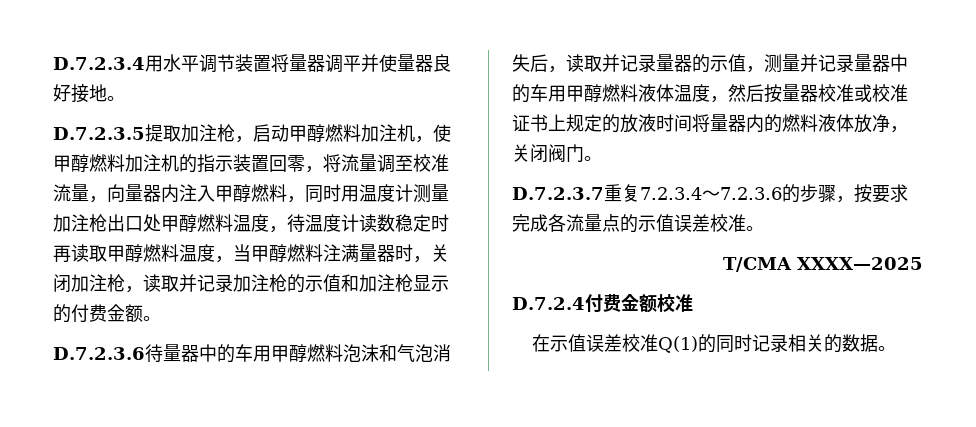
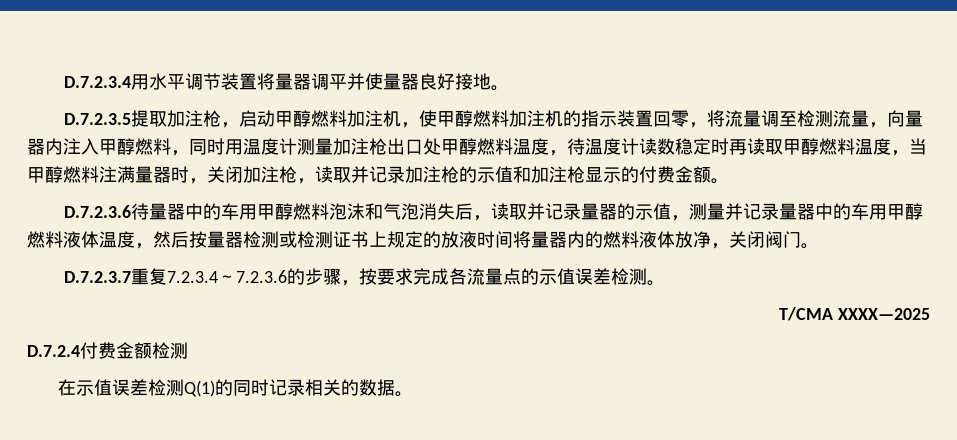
- D.7.2.3.5提取加注枪，启动甲醇燃料加注机，使甲醇燃料加注机的指示装置回零，将流量调至校准流量，向量器内注入甲醇燃料，同时用温度计测量加注枪出口处甲醇燃料温度，待温度计读数稳定时再读取甲醇燃料温度，当甲醇燃料注满量器时，关闭加注枪，读取并记录加注枪的示值和加注枪显示的付费金额。
+ D.7.2.3.5提取加注枪，启动甲醇燃料加注机，使甲醇燃料加注机的指示装置回零，将流量调至检测流量，向量器内注入甲醇燃料，同时用温度计测量加注枪出口处甲醇燃料温度，待温度计读数稳定时再读取甲醇燃料温度，当甲醇燃料注满量器时，关闭加注枪，读取并记录加注枪的示值和加注枪显示的付费金额。
- D.7.2.3.6待量器中的车用甲醇燃料泡沫和气泡消失后，读取并记录量器的示值，测量并记录量器中的车用甲醇燃料液体温度，然后按量器校准或校准证书上规定的放液时间将量器内的燃料液体放净，关闭阀门。
+ D.7.2.3.6待量器中的车用甲醇燃料泡沫和气泡消失后，读取并记录量器的示值，测量并记录量器中的车用甲醇燃料液体温度，然后按量器检测或检测证书上规定的放液时间将量器内的燃料液体放净，关闭阀门。
- D.7.2.3.7重复7.2.3.4～7.2.3.6的步骤，按要求完成各流量点的示值误差校准。
+ D.7.2.3.7重复7.2.3.4～7.2.3.6的步骤，按要求完成各流量点的示值误差检测。
- D.7.2.4付费金额校准
+ D.7.2.4付费金额检测
- 在示值误差校准Q(1)的同时记录相关的数据。
+ 在示值误差检测Q(1)的同时记录相关的数据。

